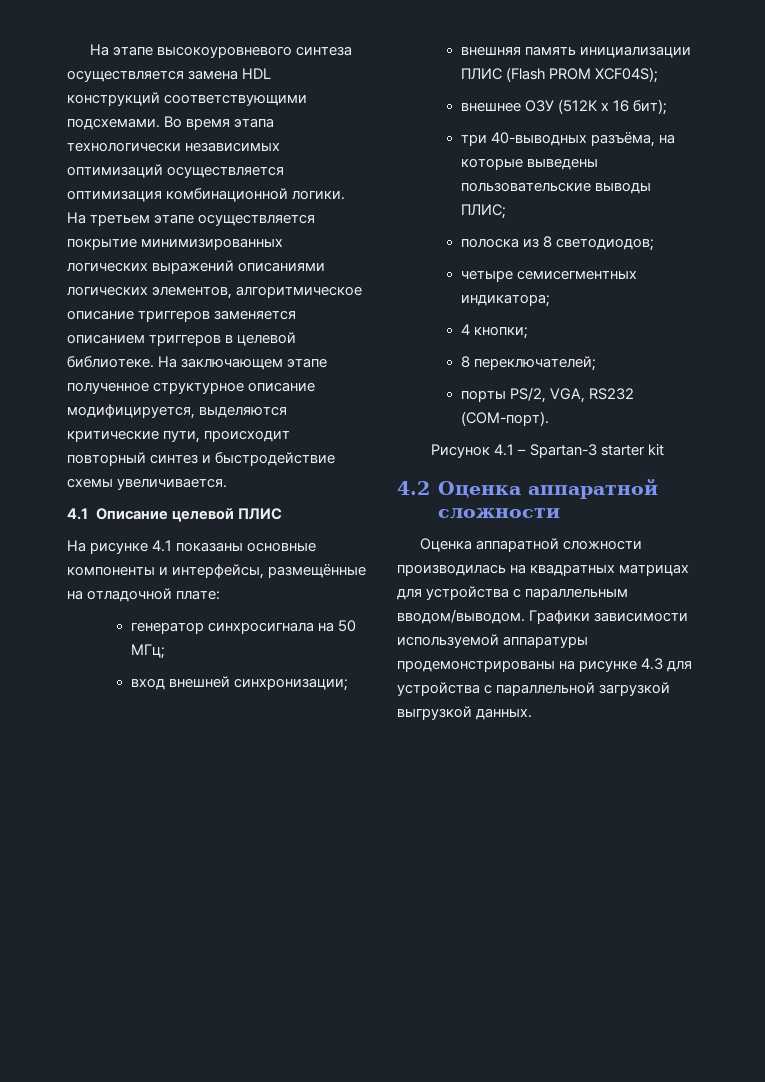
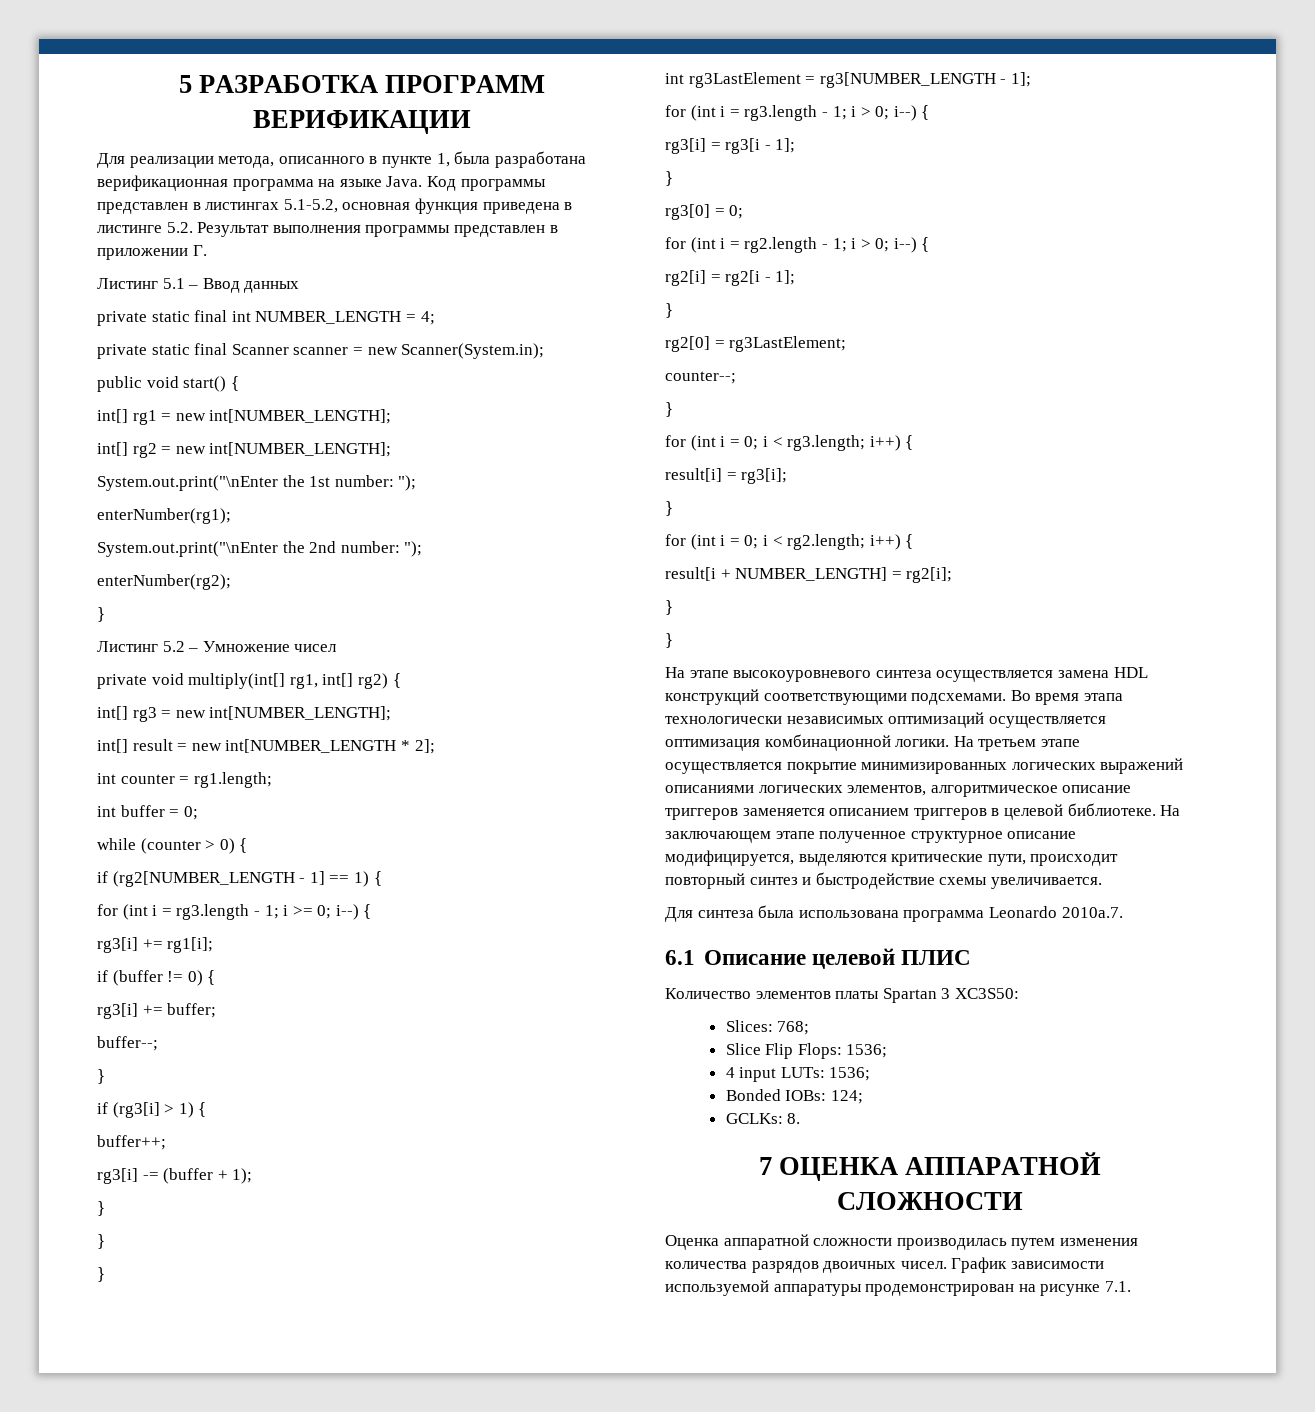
+ 5 РАЗРАБОТКА ПРОГРАММ ВЕРИФИКАЦИИ
+ Для реализации метода, описанного в пункте 1, была разработана верификационная программа на языке Java. Код программы представлен в листингах 5.1-5.2, основная функция приведена в листинге 5.2. Результат выполнения программы представлен в приложении Г.
+ Листинг 5.1 – Ввод данных
+ private static final int NUMBER_LENGTH = 4;
+ private static final Scanner scanner = new Scanner(System.in);
+ public void start() {
+ int[] rg1 = new int[NUMBER_LENGTH];
+ int[] rg2 = new int[NUMBER_LENGTH];
+ System.out.print("\nEnter the 1st number: ");
+ enterNumber(rg1);
+ System.out.print("\nEnter the 2nd number: ");
+ enterNumber(rg2);
+ }
+ Листинг 5.2 – Умножение чисел
+ private void multiply(int[] rg1, int[] rg2) {
+ int[] rg3 = new int[NUMBER_LENGTH];
+ int[] result = new int[NUMBER_LENGTH * 2];
+ int counter = rg1.length;
+ int buffer = 0;
+ while (counter > 0) {
+ if (rg2[NUMBER_LENGTH - 1] == 1) {
+ for (int i = rg3.length - 1; i >= 0; i--) {
+ rg3[i] += rg1[i];
+ if (buffer != 0) {
+ rg3[i] += buffer;
+ buffer--;
+ }
+ if (rg3[i] > 1) {
+ buffer++;
+ rg3[i] -= (buffer + 1);
+ }
+ }
+ }
+ int rg3LastElement = rg3[NUMBER_LENGTH - 1];
+ for (int i = rg3.length - 1; i > 0; i--) {
+ rg3[i] = rg3[i - 1];
+ }
+ rg3[0] = 0;
+ for (int i = rg2.length - 1; i > 0; i--) {
+ rg2[i] = rg2[i - 1];
+ }
+ rg2[0] = rg3LastElement;
+ counter--;
+ }
+ for (int i = 0; i < rg3.length; i++) {
+ result[i] = rg3[i];
+ }
+ for (int i = 0; i < rg2.length; i++) {
+ result[i + NUMBER_LENGTH] = rg2[i];
+ }
+ }
- 4.1 Описание целевой ПЛИС
- На рисунке 4.1 показаны основные компоненты и интерфейсы, размещённые на отладочной плате:
- генератор синхросигнала на 50 МГц;
- вход внешней синхронизации;
- внешняя память инициализации ПЛИС (Flash PROM XCF04S);
- внешнее ОЗУ (512К x 16 бит);
- три 40-выводных разъёма, на которые выведены пользовательские выводы ПЛИС;
- полоска из 8 светодиодов;
- четыре семисегментных индикатора;
- 4 кнопки;
- 8 переключателей;
- порты PS/2, VGA, RS232 (COM-порт).
- Рисунок 4.1 – Spartan-3 starter kit
- 4.2 Оценка аппаратной сложности
- Оценка аппаратной сложности производилась на квадратных матрицах для устройства с параллельным вводом/выводом. Графики зависимости используемой аппаратуры продемонстрированы на рисунке 4.3 для устройства с параллельной загрузкой выгрузкой данных.
+ Для синтеза была использована программа Leonardo 2010a.7.
+ 6.1 Описание целевой ПЛИС
+ Количество элементов платы Spartan 3 XC3S50:
+ Slices: 768;
+ Slice Flip Flops: 1536;
+ 4 input LUTs: 1536;
+ Bonded IOBs: 124;
+ GCLKs: 8.
+ 7 ОЦЕНКА АППАРАТНОЙ СЛОЖНОСТИ
+ Оценка аппаратной сложности производилась путем изменения количества разрядов двоичных чисел. График зависимости используемой аппаратуры продемонстрирован на рисунке 7.1.

